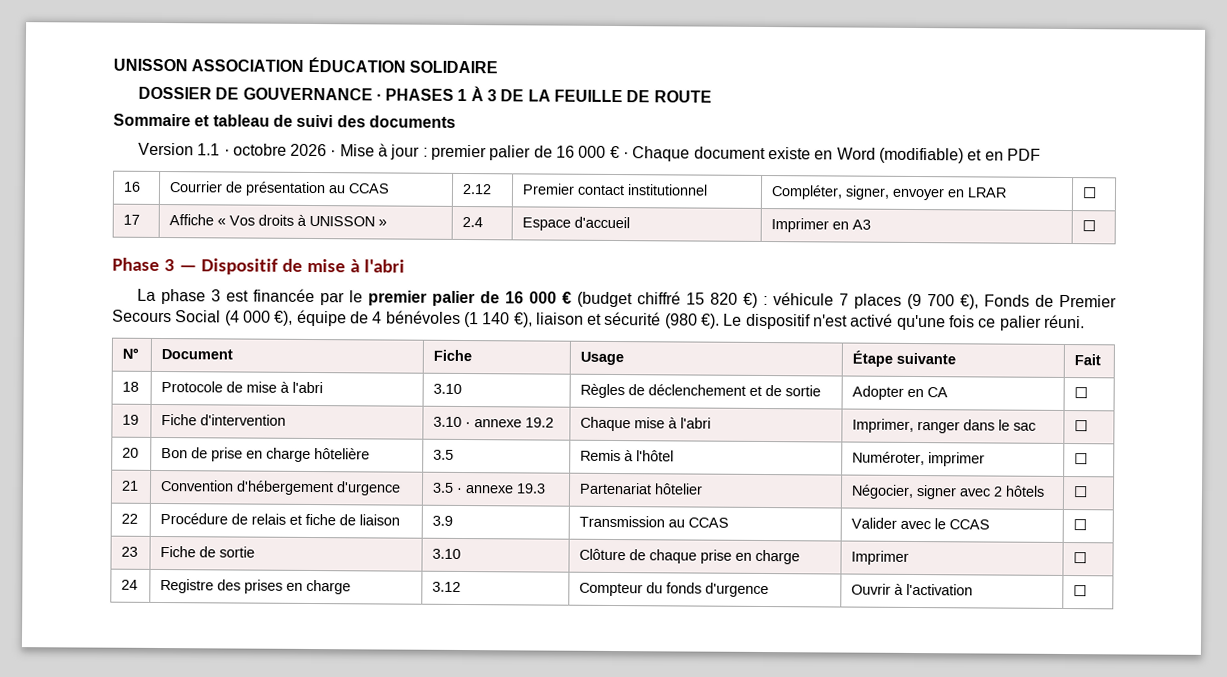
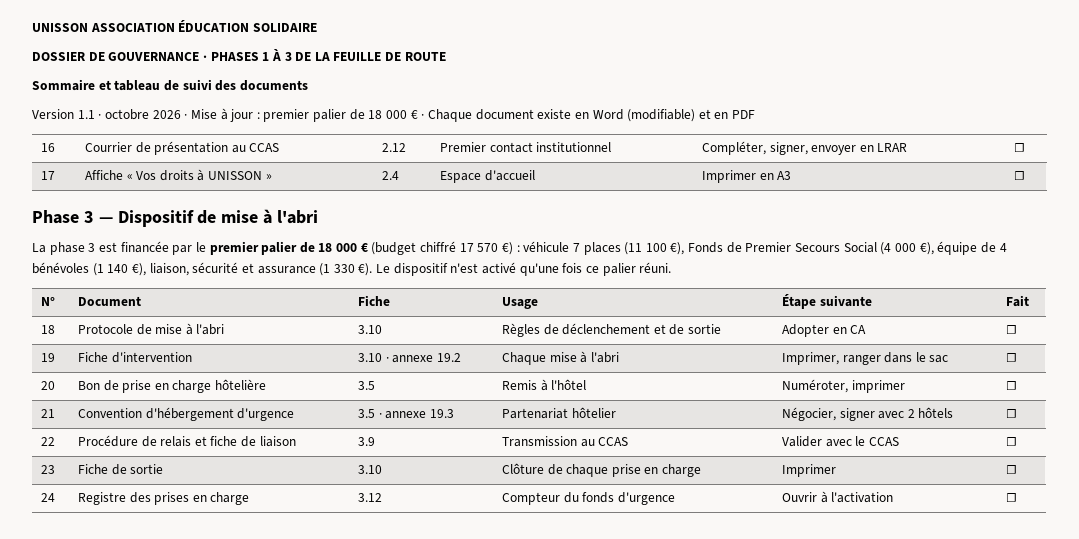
- Version 1.1 · octobre 2026 · Mise à jour : premier palier de 16 000 € · Chaque document existe en Word (modifiable) et en PDF
+ Version 1.1 · octobre 2026 · Mise à jour : premier palier de 18 000 € · Chaque document existe en Word (modifiable) et en PDF
- La phase 3 est financée par le premier palier de 16 000 € (budget chiffré 15 820 €) : véhicule 7 places (9 700 €), Fonds de Premier Secours Social (4 000 €), équipe de 4 bénévoles (1 140 €), liaison et sécurité (980 €).
+ La phase 3 est financée par le premier palier de 18 000 € (budget chiffré 17 570 €) : véhicule 7 places (11 100 €), Fonds de Premier Secours Social (4 000 €), équipe de 4 bénévoles (1 140 €), liaison, sécurité et assurance (1 330 €).

